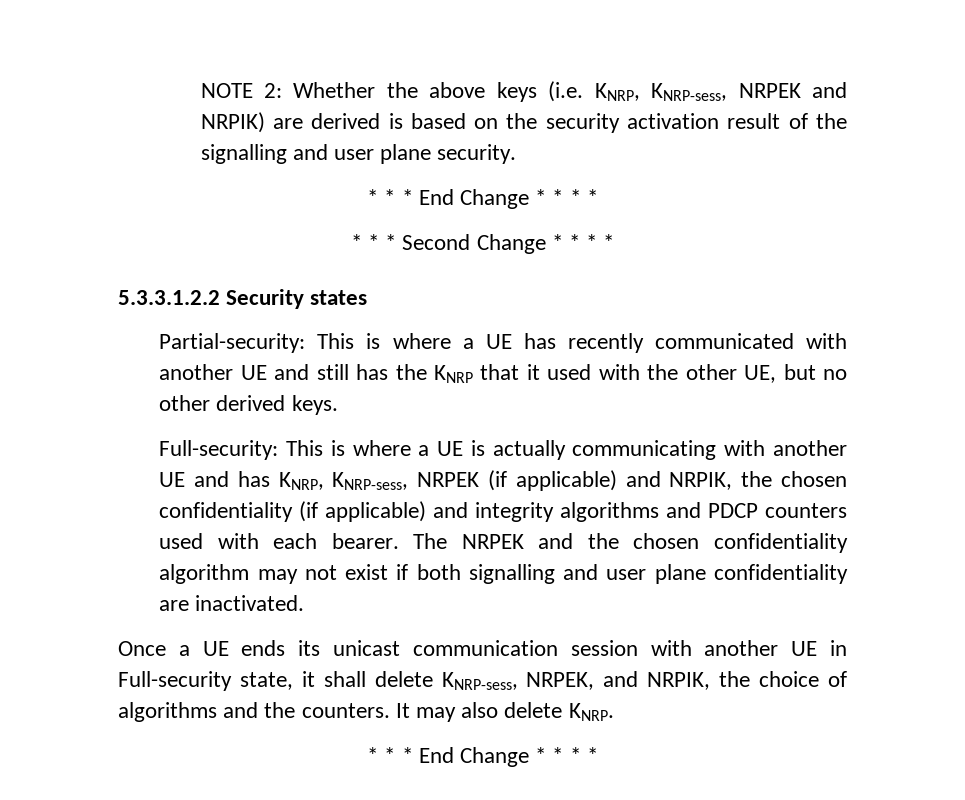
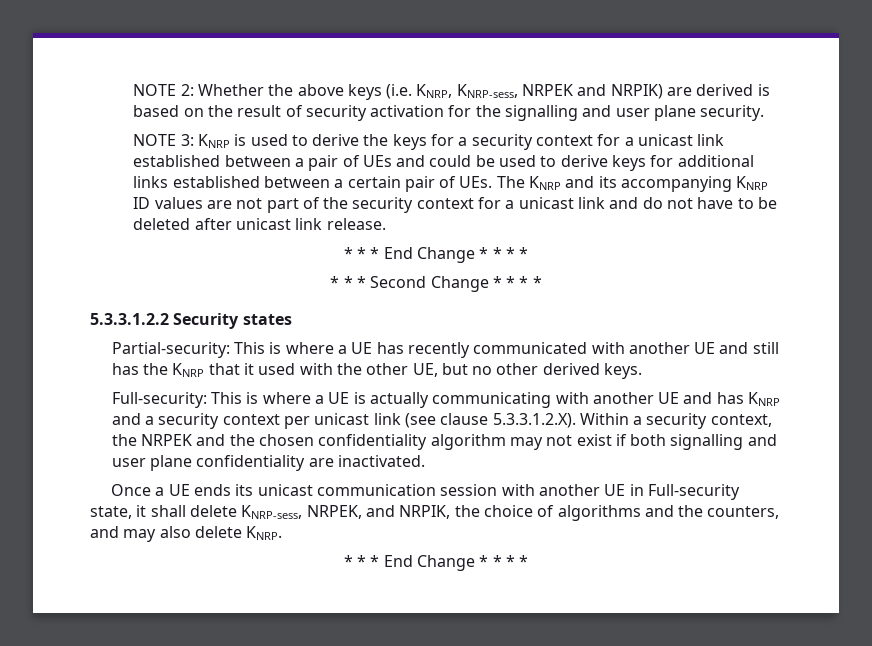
- NOTE 2: Whether the above keys (i.e. KNRP, KNRP-sess, NRPEK and NRPIK) are derived is based on the security activation result of the signalling and user plane security.
+ NOTE 2: Whether the above keys (i.e. KNRP, KNRP-sess, NRPEK and NRPIK) are derived is based on the result of security activation for the signalling and user plane security.
+ NOTE 3: KNRP is used to derive the keys for a security context for a unicast link established between a pair of UEs and could be used to derive keys for additional links established between a certain pair of UEs. The KNRP and its accompanying KNRP ID values are not part of the security context for a unicast link and do not have to be deleted after unicast link release.
- Full-security: This is where a UE is actually communicating with another UE and has KNRP, KNRP-sess, NRPEK (if applicable) and NRPIK, the chosen confidentiality (if applicable) and integrity algorithms and PDCP counters used with each bearer. The NRPEK and the chosen confidentiality algorithm may not exist if both signalling and user plane confidentiality are inactivated.
+ Full-security: This is where a UE is actually communicating with another UE and has KNRP and a security context per unicast link (see clause 5.3.3.1.2.X). Within a security context, the NRPEK and the chosen confidentiality algorithm may not exist if both signalling and user plane confidentiality are inactivated.
- Once a UE ends its unicast communication session with another UE in Full-security state, it shall delete KNRP-sess, NRPEK, and NRPIK, the choice of algorithms and the counters. It may also delete KNRP.
+ Once a UE ends its unicast communication session with another UE in Full-security state, it shall delete KNRP-sess, NRPEK, and NRPIK, the choice of algorithms and the counters, and may also delete KNRP.

